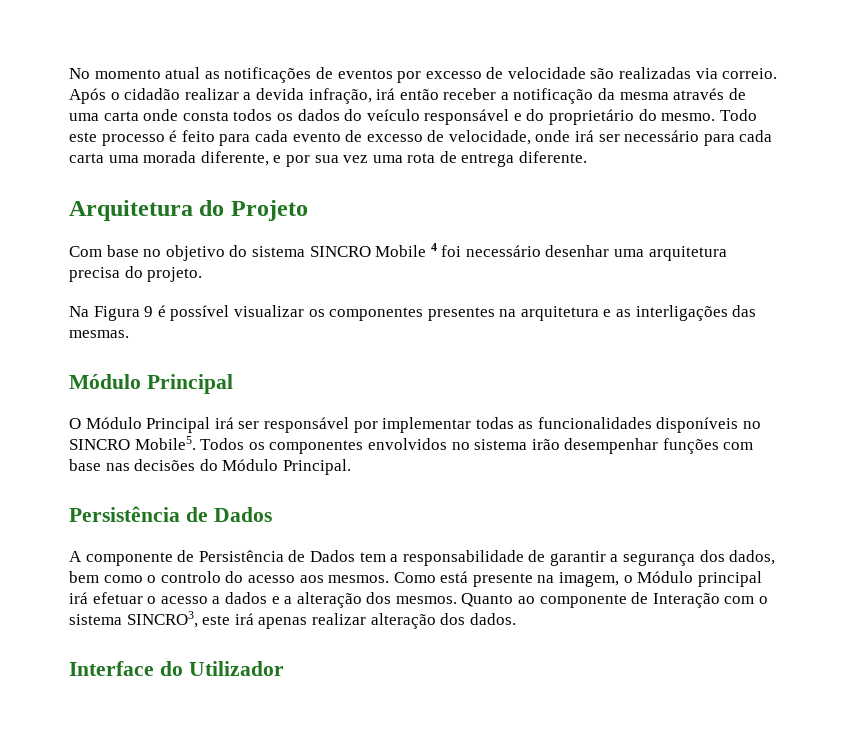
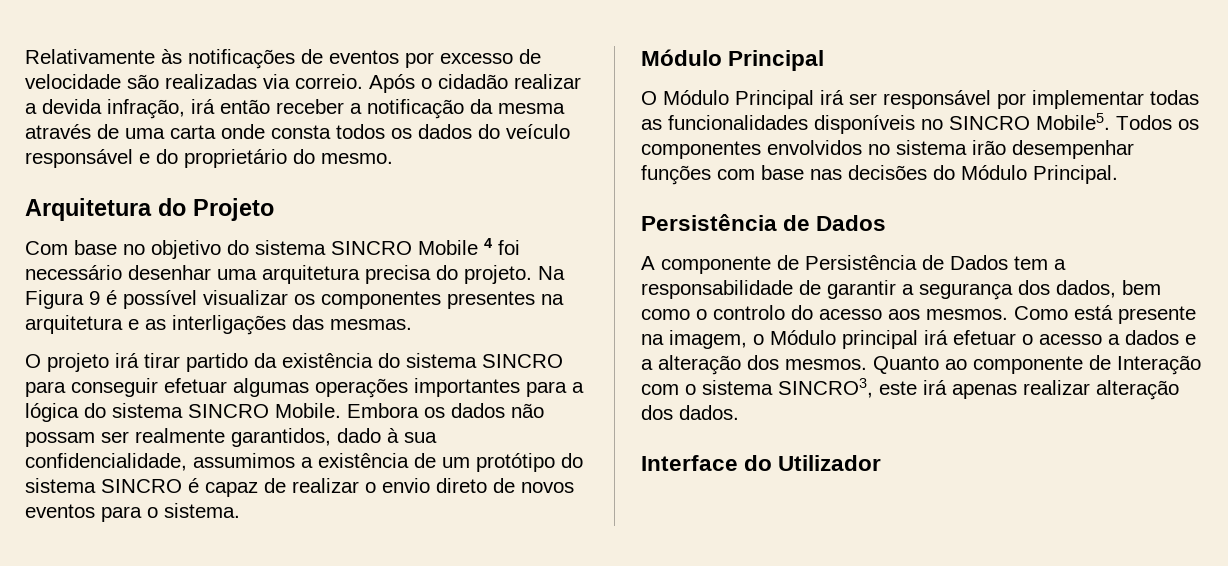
- No momento atual as notificações de eventos por excesso de velocidade são realizadas via correio.
+ Relativamente às notificações de eventos por excesso de velocidade são realizadas via correio.
- Todo este processo é feito para cada evento de excesso de velocidade, onde irá ser necessário para cada carta uma morada diferente, e por sua vez uma rota de entrega diferente.
- Com base no objetivo do sistema SINCRO Mobile 4 foi necessário desenhar uma arquitetura precisa do projeto.
- Na Figura 9 é possível visualizar os componentes presentes na arquitetura e as interligações das mesmas.
+ Com base no objetivo do sistema SINCRO Mobile 4 foi necessário desenhar uma arquitetura precisa do projeto. Na Figura 9 é possível visualizar os componentes presentes na arquitetura e as interligações das mesmas.
+ O projeto irá tirar partido da existência do sistema SINCRO para conseguir efetuar algumas operações importantes para a lógica do sistema SINCRO Mobile. Embora os dados não possam ser realmente garantidos, dado à sua confidencialidade, assumimos a existência de um protótipo do sistema SINCRO é capaz de realizar o envio direto de novos eventos para o sistema.

